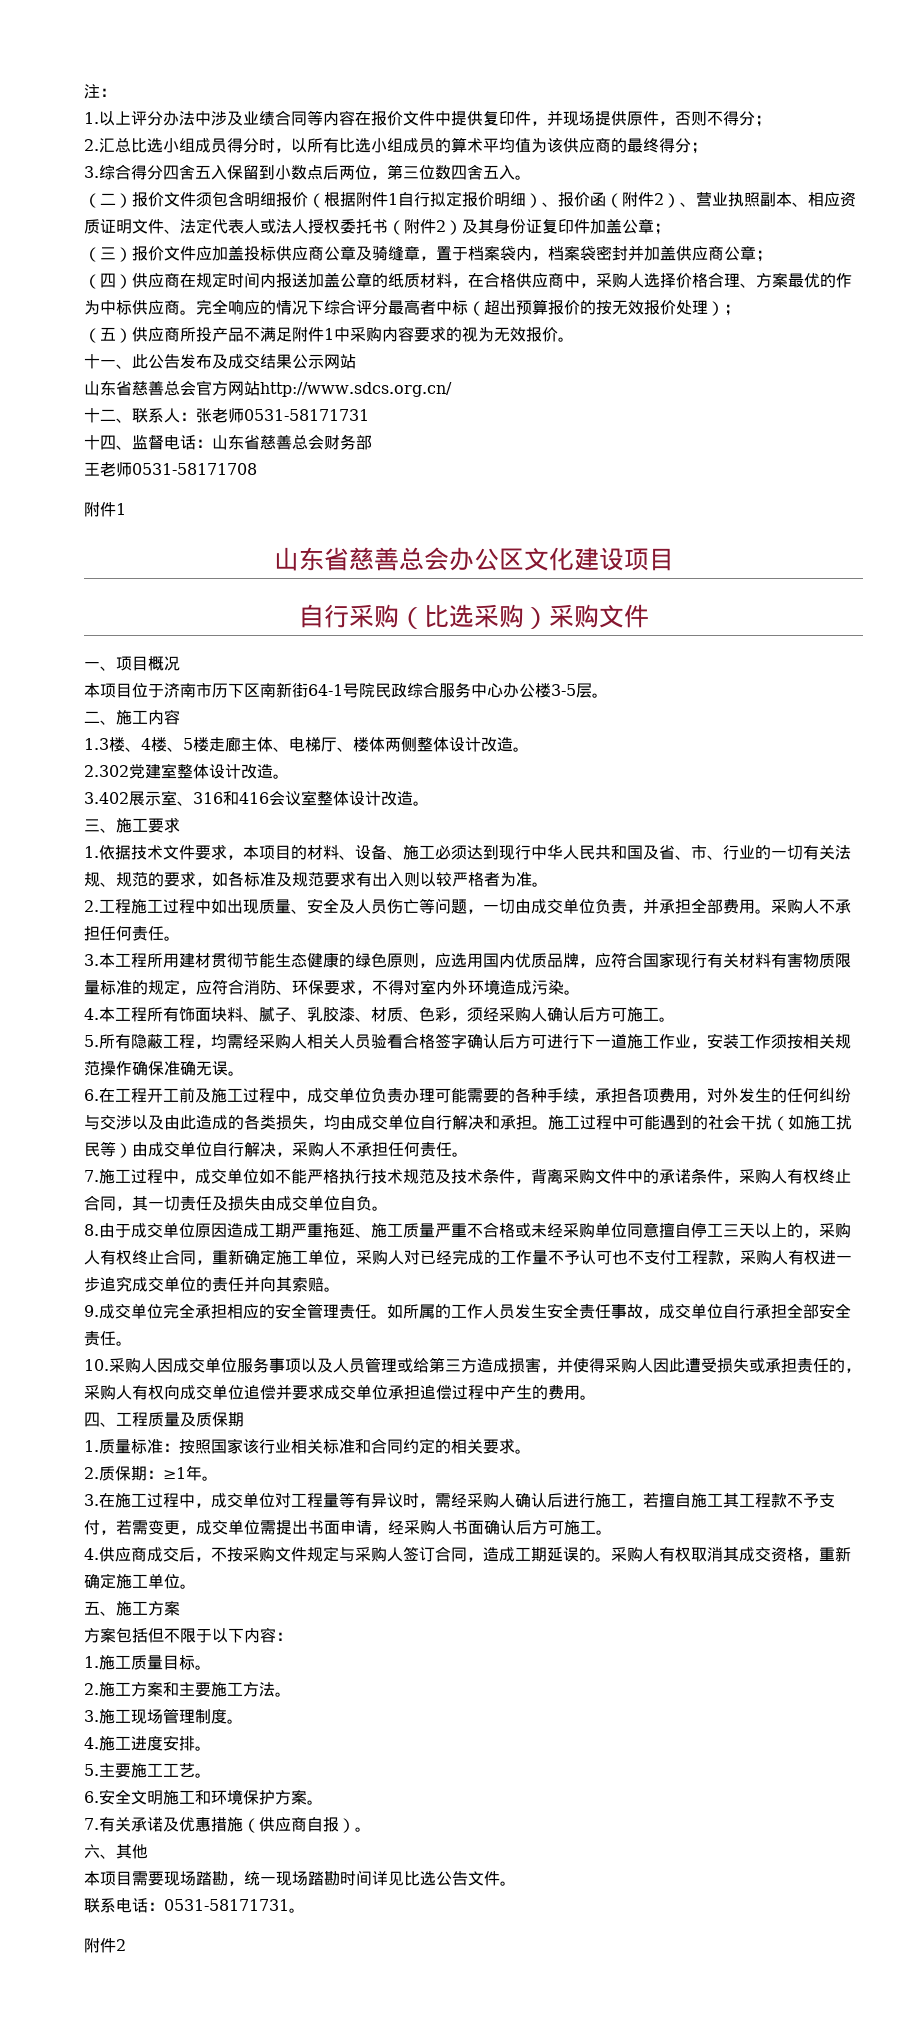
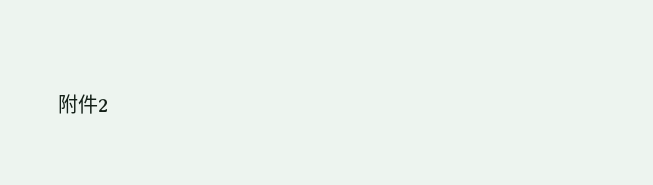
- 注：
- 1.以上评分办法中涉及业绩合同等内容在报价文件中提供复印件，并现场提供原件，否则不得分；
- 2.汇总比选小组成员得分时，以所有比选小组成员的算术平均值为该供应商的最终得分；
- 3.综合得分四舍五入保留到小数点后两位，第三位数四舍五入。
- （二）报价文件须包含明细报价（根据附件1自行拟定报价明细）、报价函（附件2）、营业执照副本、相应资质证明文件、法定代表人或法人授权委托书（附件2）及其身份证复印件加盖公章；
- （三）报价文件应加盖投标供应商公章及骑缝章，置于档案袋内，档案袋密封并加盖供应商公章；
- （四）供应商在规定时间内报送加盖公章的纸质材料，在合格供应商中，采购人选择价格合理、方案最优的作为中标供应商。完全响应的情况下综合评分最高者中标（超出预算报价的按无效报价处理）；
- （五）供应商所投产品不满足附件1中采购内容要求的视为无效报价。
- 十一、此公告发布及成交结果公示网站
- 山东省慈善总会官方网站http://www.sdcs.org.cn/
- 十二、联系人：张老师0531-58171731
- 十四、监督电话：山东省慈善总会财务部
- 王老师0531-58171708
- 附件1
- 山东省慈善总会办公区文化建设项目
- 自行采购（比选采购）采购文件
- 一、项目概况
- 本项目位于济南市历下区南新街64-1号院民政综合服务中心办公楼3-5层。
- 二、施工内容
- 1.3楼、4楼、5楼走廊主体、电梯厅、楼体两侧整体设计改造。
- 2.302党建室整体设计改造。
- 3.402展示室、316和416会议室整体设计改造。
- 三、施工要求
- 1.依据技术文件要求，本项目的材料、设备、施工必须达到现行中华人民共和国及省、市、行业的一切有关法规、规范的要求，如各标准及规范要求有出入则以较严格者为准。
- 2.工程施工过程中如出现质量、安全及人员伤亡等问题，一切由成交单位负责，并承担全部费用。采购人不承担任何责任。
- 3.本工程所用建材贯彻节能生态健康的绿色原则，应选用国内优质品牌，应符合国家现行有关材料有害物质限量标准的规定，应符合消防、环保要求，不得对室内外环境造成污染。
- 4.本工程所有饰面块料、腻子、乳胶漆、材质、色彩，须经采购人确认后方可施工。
- 5.所有隐蔽工程，均需经采购人相关人员验看合格签字确认后方可进行下一道施工作业，安装工作须按相关规范操作确保准确无误。
- 6.在工程开工前及施工过程中，成交单位负责办理可能需要的各种手续，承担各项费用，对外发生的任何纠纷与交涉以及由此造成的各类损失，均由成交单位自行解决和承担。施工过程中可能遇到的社会干扰（如施工扰民等）由成交单位自行解决，采购人不承担任何责任。
- 7.施工过程中，成交单位如不能严格执行技术规范及技术条件，背离采购文件中的承诺条件，采购人有权终止合同，其一切责任及损失由成交单位自负。
- 8.由于成交单位原因造成工期严重拖延、施工质量严重不合格或未经采购单位同意擅自停工三天以上的，采购人有权终止合同，重新确定施工单位，采购人对已经完成的工作量不予认可也不支付工程款，采购人有权进一步追究成交单位的责任并向其索赔。
- 9.成交单位完全承担相应的安全管理责任。如所属的工作人员发生安全责任事故，成交单位自行承担全部安全责任。
- 10.采购人因成交单位服务事项以及人员管理或给第三方造成损害，并使得采购人因此遭受损失或承担责任的，采购人有权向成交单位追偿并要求成交单位承担追偿过程中产生的费用。
- 四、工程质量及质保期
- 1.质量标准：按照国家该行业相关标准和合同约定的相关要求。
- 2.质保期：≥1年。
- 3.在施工过程中，成交单位对工程量等有异议时，需经采购人确认后进行施工，若擅自施工其工程款不予支付，若需变更，成交单位需提出书面申请，经采购人书面确认后方可施工。
- 4.供应商成交后，不按采购文件规定与采购人签订合同，造成工期延误的。采购人有权取消其成交资格，重新确定施工单位。
- 五、施工方案
- 方案包括但不限于以下内容：
- 1.施工质量目标。
- 2.施工方案和主要施工方法。
- 3.施工现场管理制度。
- 4.施工进度安排。
- 5.主要施工工艺。
- 6.安全文明施工和环境保护方案。
- 7.有关承诺及优惠措施（供应商自报）。
- 六、其他
- 本项目需要现场踏勘，统一现场踏勘时间详见比选公告文件。
- 联系电话：0531-58171731。

